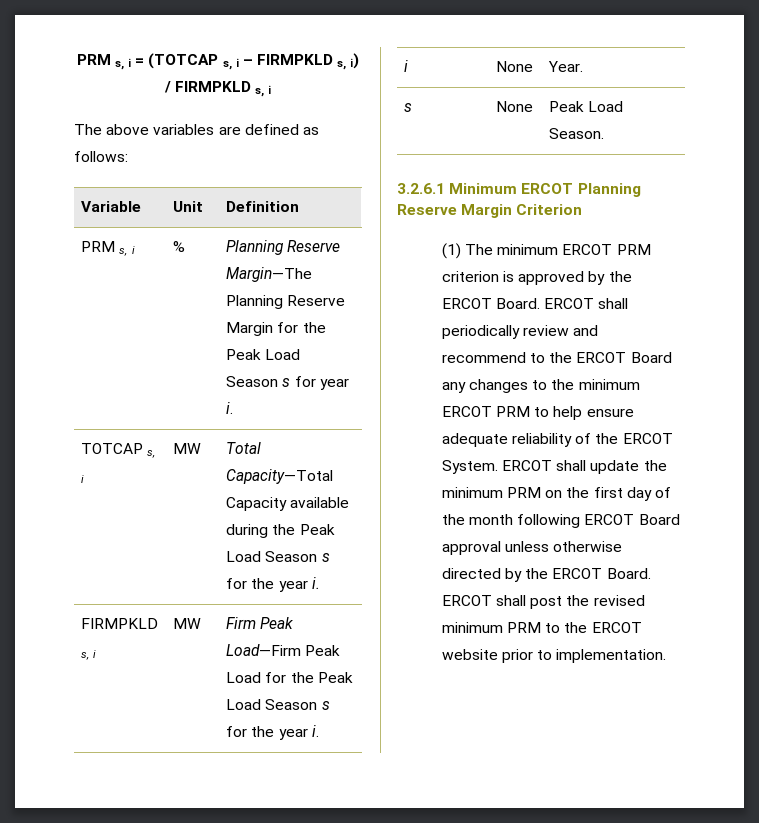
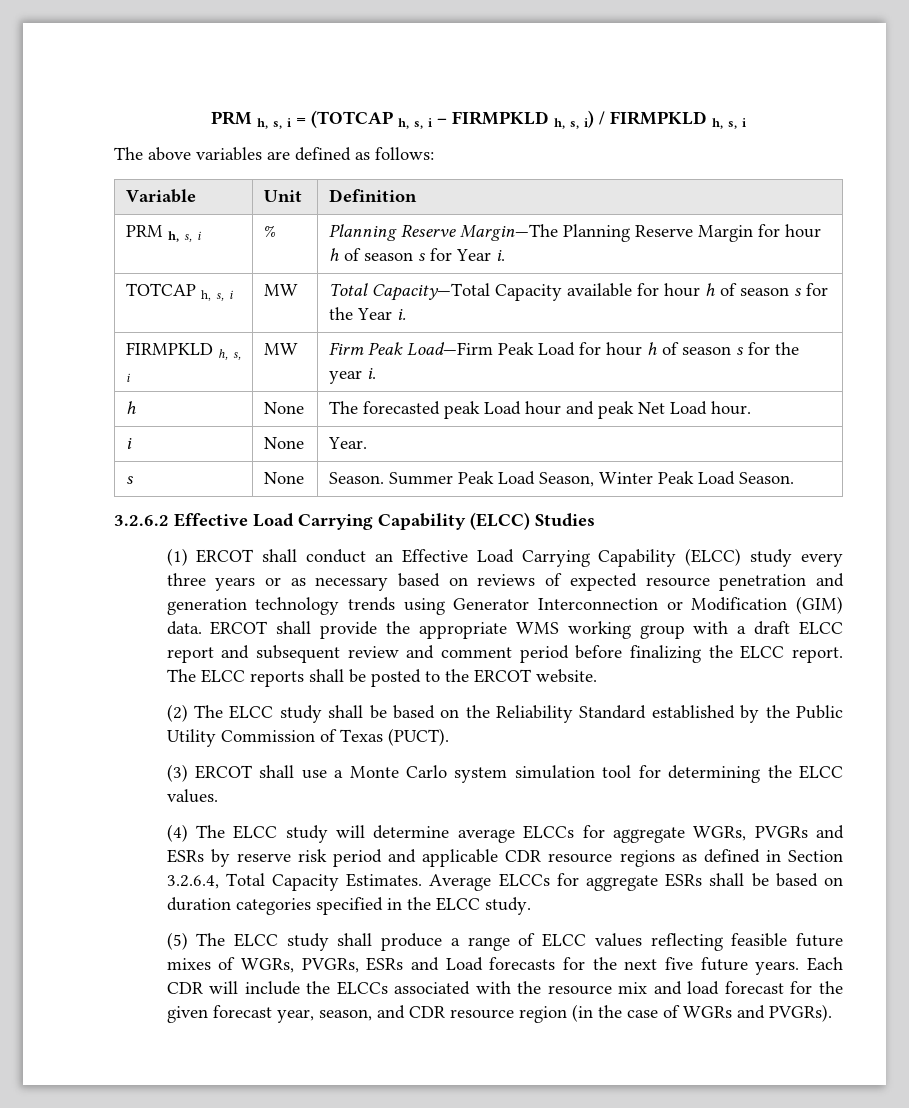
- PRM s, i = (TOTCAP s, i – FIRMPKLD s, i) / FIRMPKLD s, i
+ PRM h, s, i = (TOTCAP h, s, i – FIRMPKLD h, s, i) / FIRMPKLD h, s, i
- PRM s, i | % | Planning Reserve Margin—The Planning Reserve Margin for the Peak Load Season s for year i.
+ PRM h, s, i | % | Planning Reserve Margin—The Planning Reserve Margin for hour h of season s for Year i.
- TOTCAP s, i | MW | Total Capacity—Total Capacity available during the Peak Load Season s for the year i.
+ TOTCAP h, s, i | MW | Total Capacity—Total Capacity available for hour h of season s for the Year i.
- FIRMPKLD s, i | MW | Firm Peak Load—Firm Peak Load for the Peak Load Season s for the year i.
+ FIRMPKLD h, s, i | MW | Firm Peak Load—Firm Peak Load for hour h of season s for the year i.
+ h | None | The forecasted peak Load hour and peak Net Load hour.
- s | None | Peak Load Season.
- 3.2.6.1 Minimum ERCOT Planning Reserve Margin Criterion
- (1) The minimum ERCOT PRM criterion is approved by the ERCOT Board. ERCOT shall periodically review and recommend to the ERCOT Board any changes to the minimum ERCOT PRM to help ensure adequate reliability of the ERCOT System. ERCOT shall update the minimum PRM on the first day of the month following ERCOT Board approval unless otherwise directed by the ERCOT Board. ERCOT shall post the revised minimum PRM to the ERCOT website prior to implementation.
+ s | None | Season. Summer Peak Load Season, Winter Peak Load Season.
+ 3.2.6.2 Effective Load Carrying Capability (ELCC) Studies
+ (1) ERCOT shall conduct an Effective Load Carrying Capability (ELCC) study every three years or as necessary based on reviews of expected resource penetration and generation technology trends using Generator Interconnection or Modification (GIM) data. ERCOT shall provide the appropriate WMS working group with a draft ELCC report and subsequent review and comment period before finalizing the ELCC report. The ELCC reports shall be posted to the ERCOT website.
+ (2) The ELCC study shall be based on the Reliability Standard established by the Public Utility Commission of Texas (PUCT).
+ (3) ERCOT shall use a Monte Carlo system simulation tool for determining the ELCC values.
+ (4) The ELCC study will determine average ELCCs for aggregate WGRs, PVGRs and ESRs by reserve risk period and applicable CDR resource regions as defined in Section 3.2.6.4, Total Capacity Estimates. Average ELCCs for aggregate ESRs shall be based on duration categories specified in the ELCC study.
+ (5) The ELCC study shall produce a range of ELCC values reflecting feasible future mixes of WGRs, PVGRs, ESRs and Load forecasts for the next five future years. Each CDR will include the ELCCs associated with the resource mix and load forecast for the given forecast year, season, and CDR resource region (in the case of WGRs and PVGRs).

